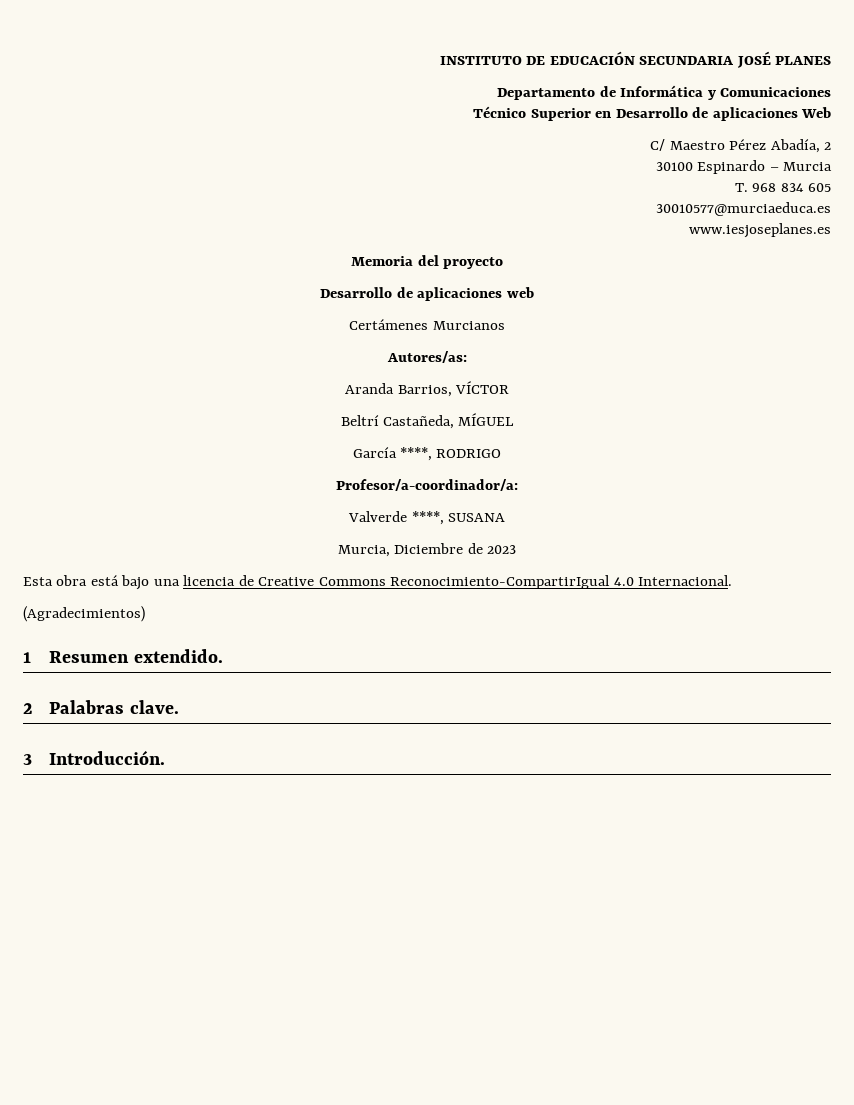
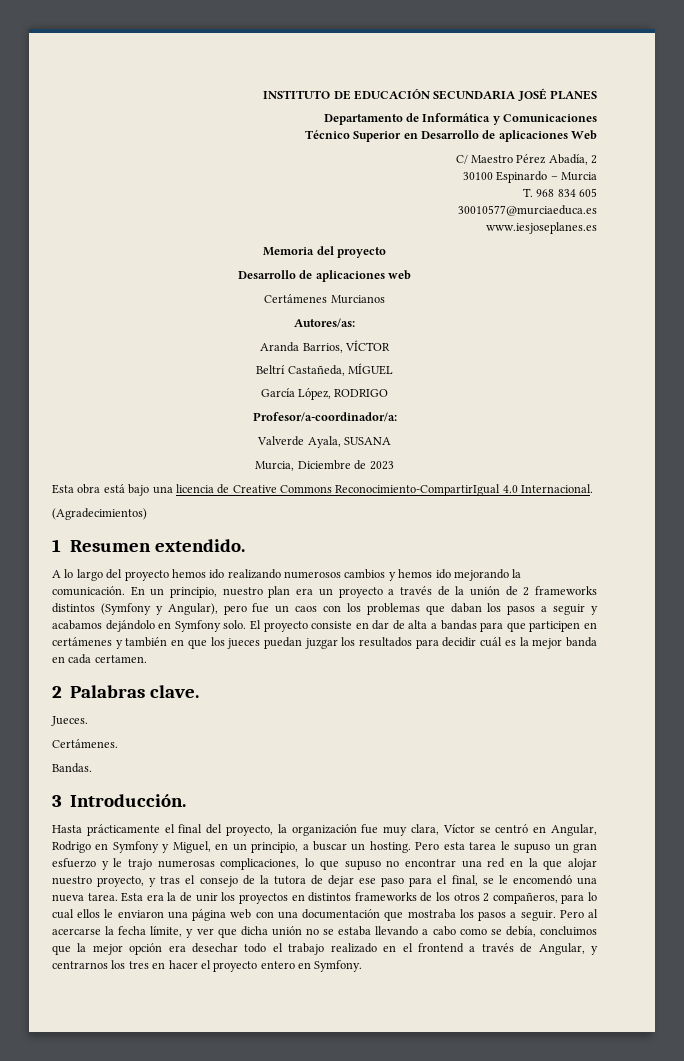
- García ****, RODRIGO
+ García López, RODRIGO
- Valverde ****, SUSANA
+ Valverde Ayala, SUSANA
+ A lo largo del proyecto hemos ido realizando numerosos cambios y hemos ido mejorando la comunicación. En un principio, nuestro plan era un proyecto a través de la unión de 2 frameworks distintos (Symfony y Angular), pero fue un caos con los problemas que daban los pasos a seguir y acabamos dejándolo en Symfony solo. El proyecto consiste en dar de alta a bandas para que participen en certámenes y también en que los jueces puedan juzgar los resultados para decidir cuál es la mejor banda en cada certamen.
+ Jueces.
+ Certámenes.
+ Bandas.
+ Hasta prácticamente el final del proyecto, la organización fue muy clara, Víctor se centró en Angular, Rodrigo en Symfony y Miguel, en un principio, a buscar un hosting. Pero esta tarea le supuso un gran esfuerzo y le trajo numerosas complicaciones, lo que supuso no encontrar una red en la que alojar nuestro proyecto, y tras el consejo de la tutora de dejar ese paso para el final, se le encomendó una nueva tarea. Esta era la de unir los proyectos en distintos frameworks de los otros 2 compañeros, para lo cual ellos le enviaron una página web con una documentación que mostraba los pasos a seguir. Pero al acercarse la fecha límite, y ver que dicha unión no se estaba llevando a cabo como se debía, concluimos que la mejor opción era desechar todo el trabajo realizado en el frontend a través de Angular, y centrarnos los tres en hacer el proyecto entero en Symfony.

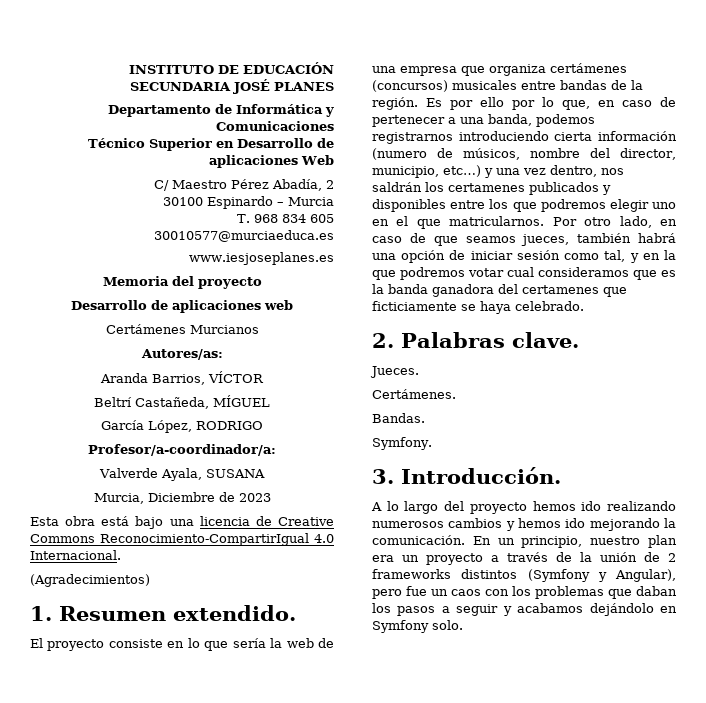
- 1 Resumen extendido.
+ 1. Resumen extendido.
+ El proyecto consiste en lo que sería la web de una empresa que organiza certámenes (concursos) musicales entre bandas de la región. Es por ello por lo que, en caso de pertenecer a una banda, podemos registrarnos introduciendo cierta información (numero de músicos, nombre del director, municipio, etc…) y una vez dentro, nos saldrán los certamenes publicados y disponibles entre los que podremos elegir uno en el que matricularnos. Por otro lado, en caso de que seamos jueces, también habrá una opción de iniciar sesión como tal, y en la que podremos votar cual consideramos que es la banda ganadora del certamenes que ficticiamente se haya celebrado.
+ 2. Palabras clave.
+ Jueces.
+ Certámenes.
+ Bandas.
+ Symfony.
+ 3. Introducción.
- El proyecto consiste en dar de alta a bandas para que participen en certámenes y también en que los jueces puedan juzgar los resultados para decidir cuál es la mejor banda en cada certamen.
- 2 Palabras clave.
- Jueces.
- Certámenes.
- Bandas.
- 3 Introducción.
- Hasta prácticamente el final del proyecto, la organización fue muy clara, Víctor se centró en Angular, Rodrigo en Symfony y Miguel, en un principio, a buscar un hosting. Pero esta tarea le supuso un gran esfuerzo y le trajo numerosas complicaciones, lo que supuso no encontrar una red en la que alojar nuestro proyecto, y tras el consejo de la tutora de dejar ese paso para el final, se le encomendó una nueva tarea. Esta era la de unir los proyectos en distintos frameworks de los otros 2 compañeros, para lo cual ellos le enviaron una página web con una documentación que mostraba los pasos a seguir. Pero al acercarse la fecha límite, y ver que dicha unión no se estaba llevando a cabo como se debía, concluimos que la mejor opción era desechar todo el trabajo realizado en el frontend a través de Angular, y centrarnos los tres en hacer el proyecto entero en Symfony.

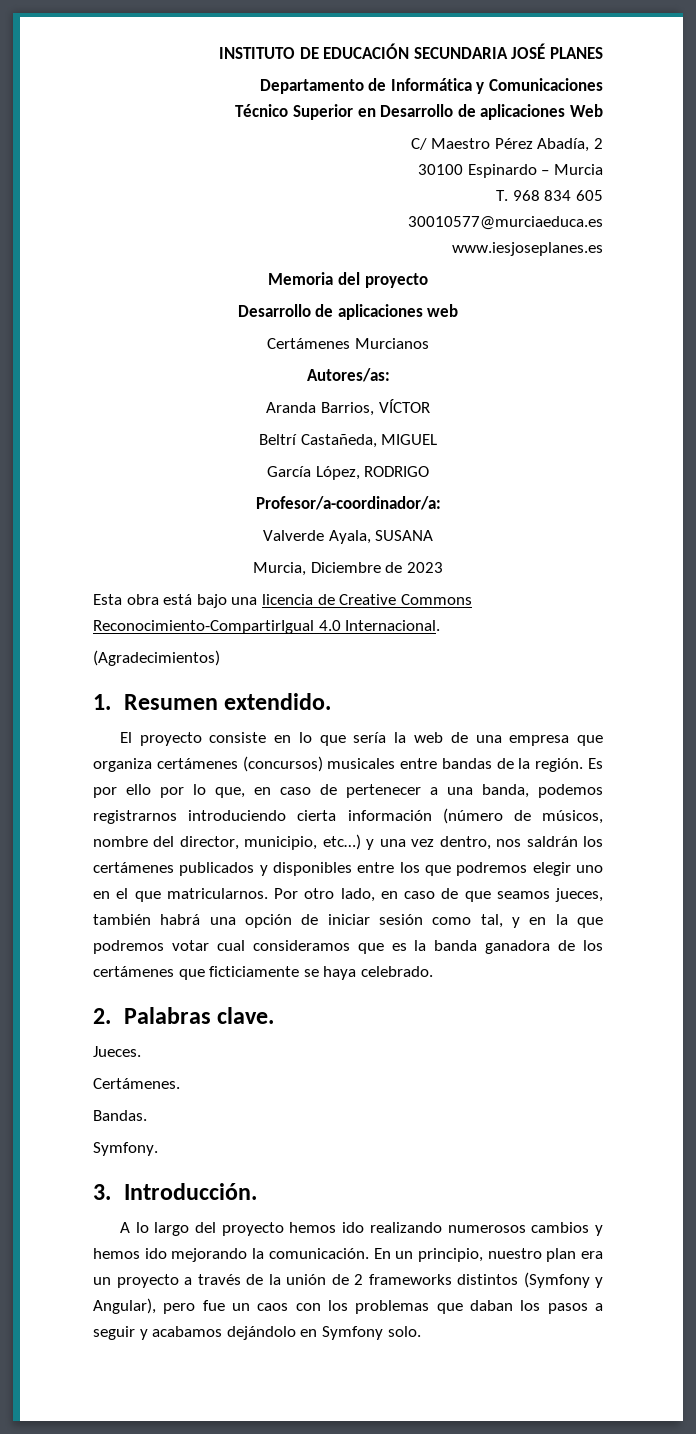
- Beltrí Castañeda, MÍGUEL
+ Beltrí Castañeda, MIGUEL
- Es por ello por lo que, en caso de pertenecer a una banda, podemos registrarnos introduciendo cierta información (numero de músicos, nombre del director, municipio, etc…) y una vez dentro, nos saldrán los certamenes publicados y disponibles entre los que podremos elegir uno en el que matricularnos.
+ Es por ello por lo que, en caso de pertenecer a una banda, podemos registrarnos introduciendo cierta información (número de músicos, nombre del director, municipio, etc…) y una vez dentro, nos saldrán los certámenes publicados y disponibles entre los que podremos elegir uno en el que matricularnos.
- Por otro lado, en caso de que seamos jueces, también habrá una opción de iniciar sesión como tal, y en la que podremos votar cual consideramos que es la banda ganadora del certamenes que ficticiamente se haya celebrado.
+ Por otro lado, en caso de que seamos jueces, también habrá una opción de iniciar sesión como tal, y en la que podremos votar cual consideramos que es la banda ganadora de los certámenes que ficticiamente se haya celebrado.

